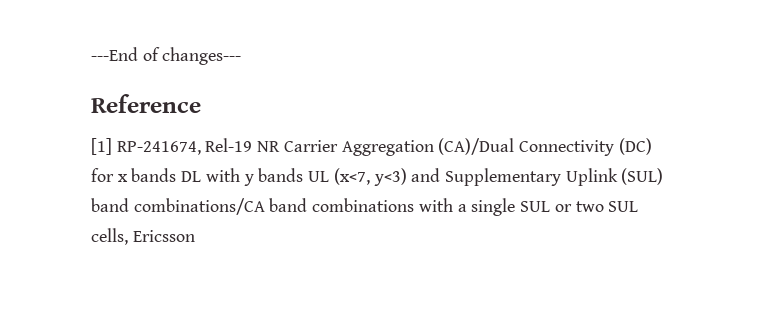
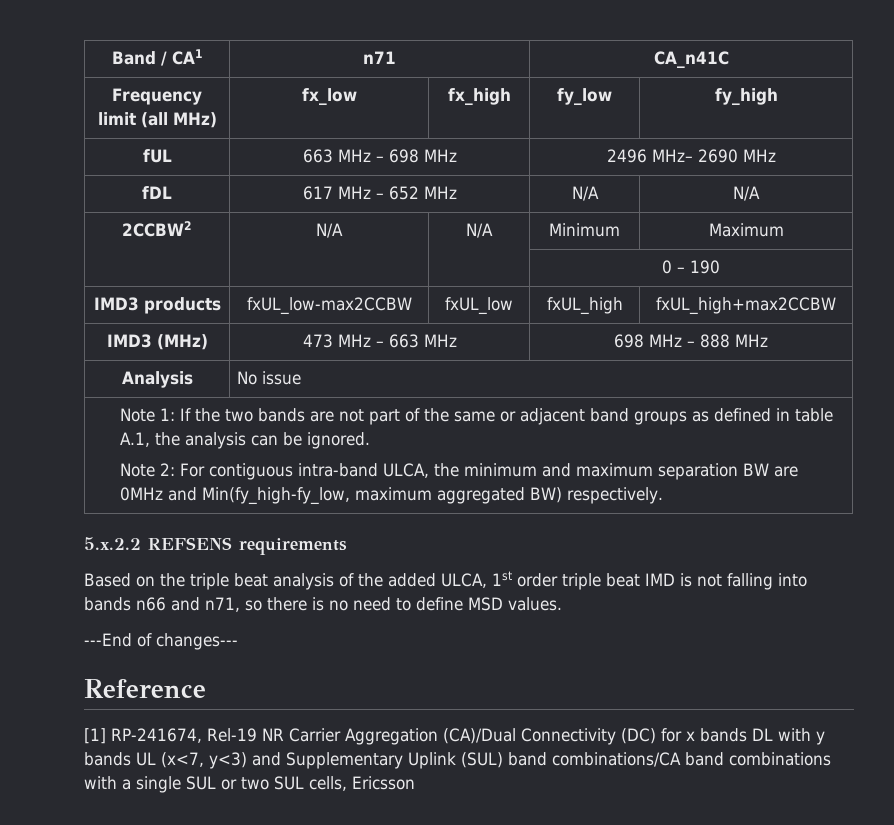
+ Band / CA1 | n71 | CA_n41C
+ Frequency limit (all MHz) | fx_low | fx_high | fy_low | fy_high
+ fUL | 663 MHz – 698 MHz | 2496 MHz– 2690 MHz
+ fDL | 617 MHz – 652 MHz | N/A | N/A
+ 2CCBW2 | N/A | N/A | Minimum | Maximum
+ | | | 0 – 190
+ IMD3 products | fxUL_low-max2CCBW | fxUL_low | fxUL_high | fxUL_high+max2CCBW
+ IMD3 (MHz) | 473 MHz – 663 MHz | 698 MHz – 888 MHz
+ Analysis | No issue
+ Note 1: If the two bands are not part of the same or adjacent band groups as defined in table A.1, the analysis can be ignored.
+ Note 2: For contiguous intra-band ULCA, the minimum and maximum separation BW are 0MHz and Min(fy_high-fy_low, maximum aggregated BW) respectively.
+ 5.x.2.2 REFSENS requirements
+ Based on the triple beat analysis of the added ULCA, 1st order triple beat IMD is not falling into bands n66 and n71, so there is no need to define MSD values.

